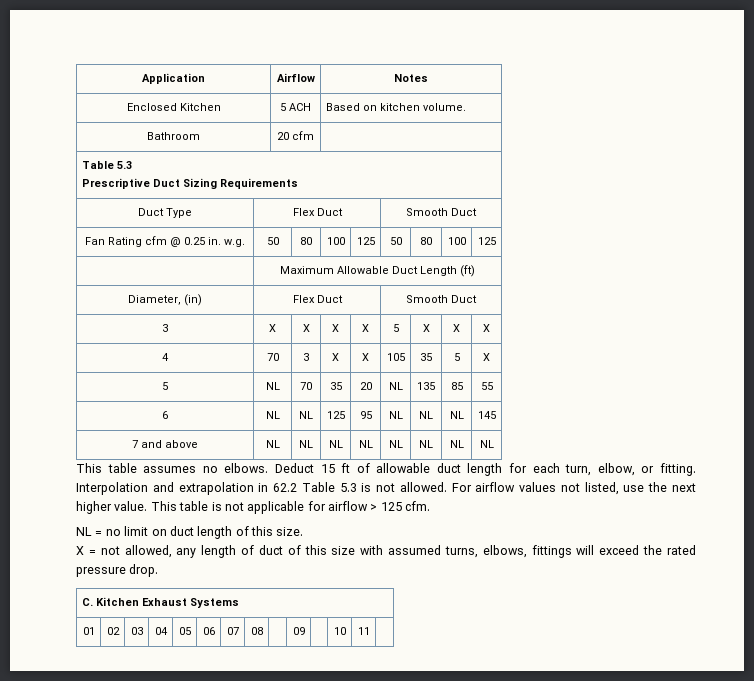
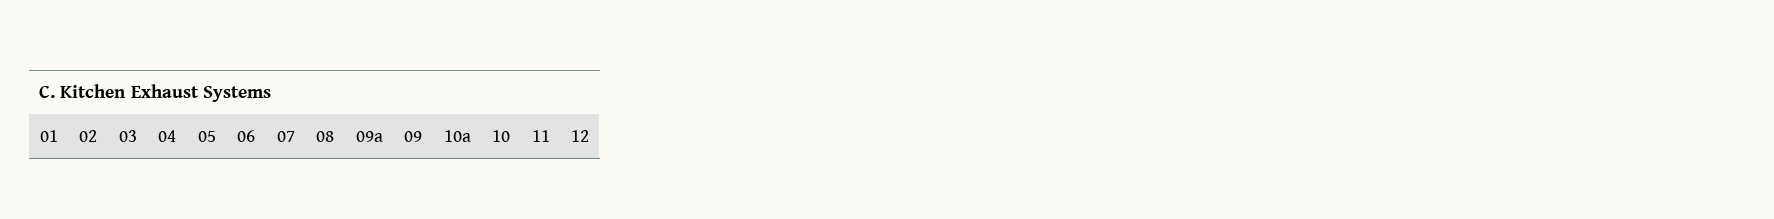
- Application | Airflow | Notes
- Enclosed Kitchen | 5 ACH | Based on kitchen volume.
- Bathroom | 20 cfm |
- Table 5.3
- Prescriptive Duct Sizing Requirements
- Duct Type | Flex Duct | Smooth Duct
- Fan Rating cfm @ 0.25 in. w.g. | 50 | 80 | 100 | 125 | 50 | 80 | 100 | 125
- | Maximum Allowable Duct Length (ft)
- Diameter, (in) | Flex Duct | Smooth Duct
- 3 | X | X | X | X | 5 | X | X | X
- 4 | 70 | 3 | X | X | 105 | 35 | 5 | X
- 5 | NL | 70 | 35 | 20 | NL | 135 | 85 | 55
- 6 | NL | NL | 125 | 95 | NL | NL | NL | 145
- 7 and above | NL | NL | NL | NL | NL | NL | NL | NL
- This table assumes no elbows. Deduct 15 ft of allowable duct length for each turn, elbow, or fitting. Interpolation and extrapolation in 62.2 Table 5.3 is not allowed. For airflow values not listed, use the next higher value. This table is not applicable for airflow > 125 cfm.
- NL = no limit on duct length of this size.
- X = not allowed, any length of duct of this size with assumed turns, elbows, fittings will exceed the rated pressure drop.
- 01 | 02 | 03 | 04 | 05 | 06 | 07 | 08 | | 09 | | 10 | 11 |
+ 01 | 02 | 03 | 04 | 05 | 06 | 07 | 08 | 09a | 09 | 10a | 10 | 11 | 12

